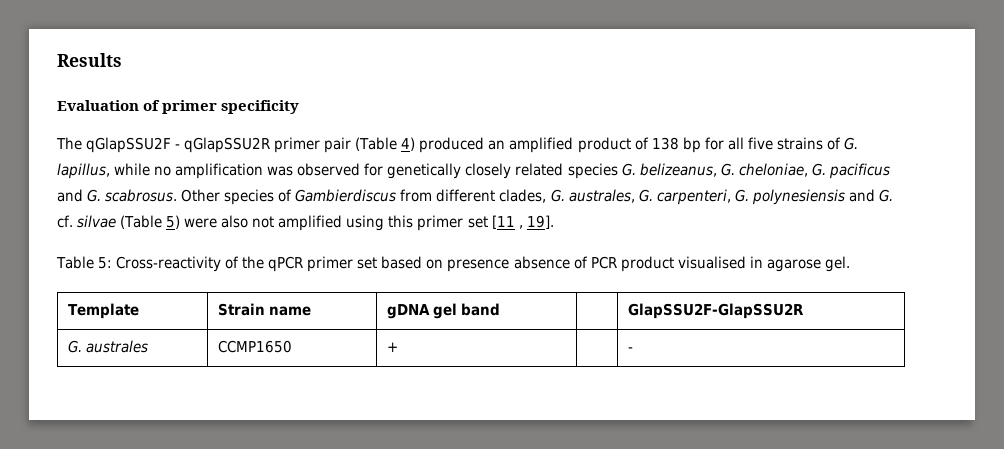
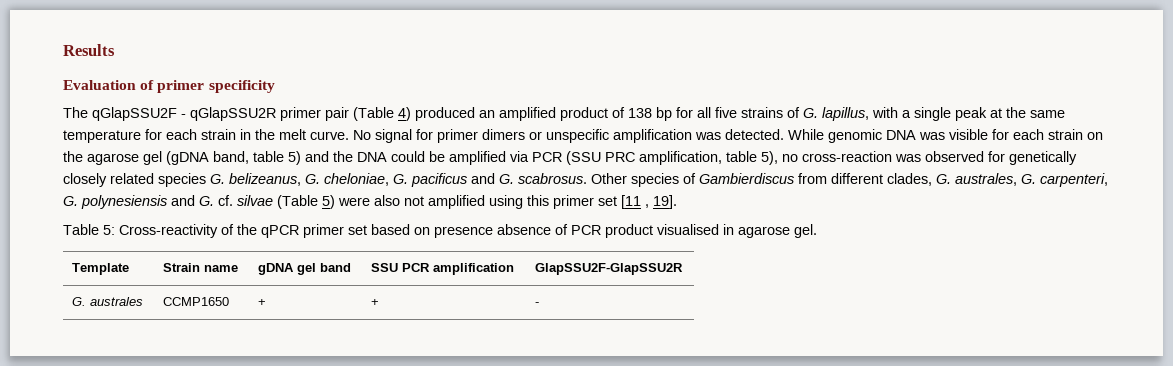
- The qGlapSSU2F - qGlapSSU2R primer pair (Table 4) produced an amplified product of 138 bp for all five strains of G. lapillus, while no amplification was observed for genetically closely related species G. belizeanus, G. cheloniae, G. pacificus and G. scabrosus.
+ The qGlapSSU2F - qGlapSSU2R primer pair (Table 4) produced an amplified product of 138 bp for all five strains of G. lapillus, with a single peak at the same temperature for each strain in the melt curve. No signal for primer dimers or unspecific amplification was detected. While genomic DNA was visible for each strain on the agarose gel (gDNA band, table 5) and the DNA could be amplified via PCR (SSU PRC amplification, table 5), no cross-reaction was observed for genetically closely related species G. belizeanus, G. cheloniae, G. pacificus and G. scabrosus.
- Template | Strain name | gDNA gel band | | GlapSSU2F-GlapSSU2R
+ Template | Strain name | gDNA gel band | SSU PCR amplification | GlapSSU2F-GlapSSU2R
- G. australes | CCMP1650 | + | | -
+ G. australes | CCMP1650 | + | + | -

